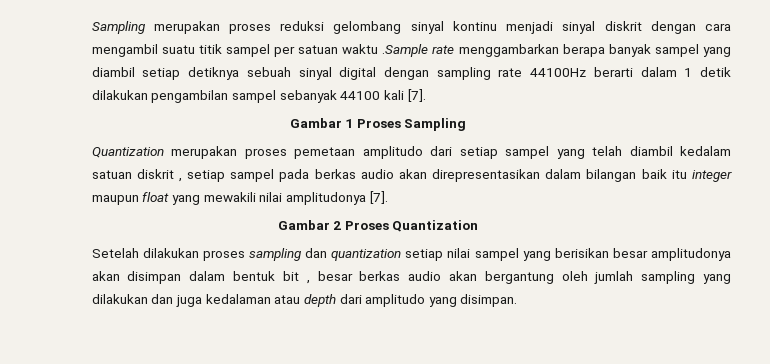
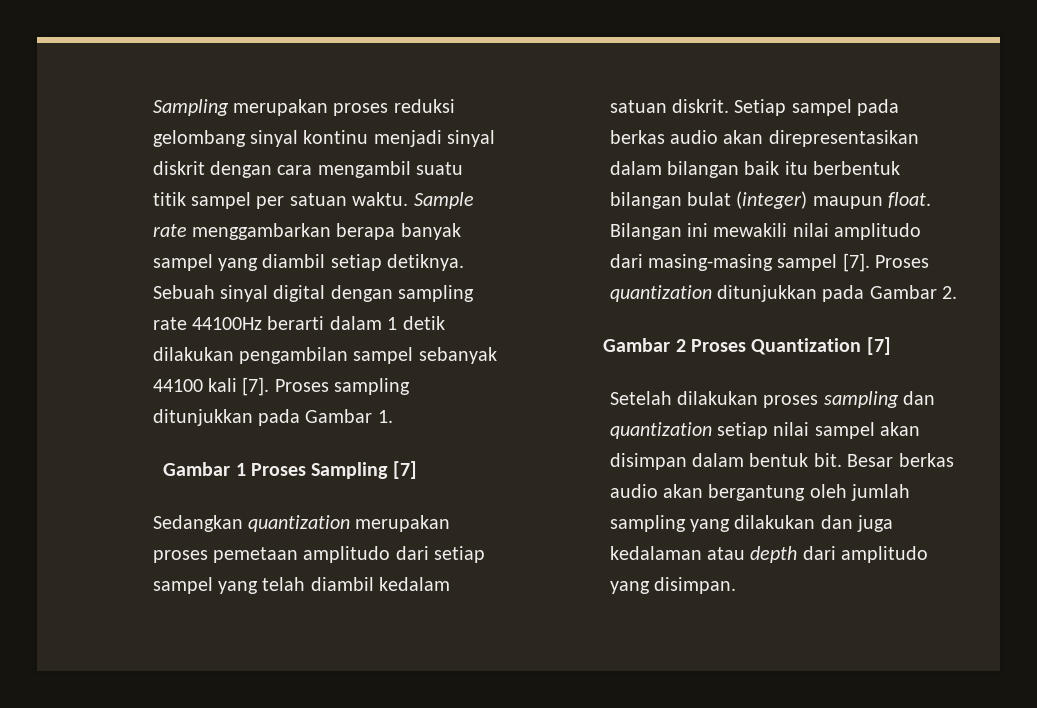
- Sampling merupakan proses reduksi gelombang sinyal kontinu menjadi sinyal diskrit dengan cara mengambil suatu titik sampel per satuan waktu .Sample rate menggambarkan berapa banyak sampel yang diambil setiap detiknya sebuah sinyal digital dengan sampling rate 44100Hz berarti dalam 1 detik dilakukan pengambilan sampel sebanyak 44100 kali [7].
+ Sampling merupakan proses reduksi gelombang sinyal kontinu menjadi sinyal diskrit dengan cara mengambil suatu titik sampel per satuan waktu. Sample rate menggambarkan berapa banyak sampel yang diambil setiap detiknya. Sebuah sinyal digital dengan sampling rate 44100Hz berarti dalam 1 detik dilakukan pengambilan sampel sebanyak 44100 kali [7]. Proses sampling ditunjukkan pada Gambar 1.
- Gambar 1 Proses Sampling
- Quantization merupakan proses pemetaan amplitudo dari setiap sampel yang telah diambil kedalam satuan diskrit , setiap sampel pada berkas audio akan direpresentasikan dalam bilangan baik itu integer maupun float yang mewakili nilai amplitudonya [7].
+ Gambar 1 Proses Sampling [7]
+ Sedangkan quantization merupakan proses pemetaan amplitudo dari setiap sampel yang telah diambil kedalam satuan diskrit. Setiap sampel pada berkas audio akan direpresentasikan dalam bilangan baik itu berbentuk bilangan bulat (integer) maupun float. Bilangan ini mewakili nilai amplitudo dari masing-masing sampel [7]. Proses quantization ditunjukkan pada Gambar 2.
- Gambar 2 Proses Quantization
+ Gambar 2 Proses Quantization [7]
- Setelah dilakukan proses sampling dan quantization setiap nilai sampel yang berisikan besar amplitudonya akan disimpan dalam bentuk bit , besar berkas audio akan bergantung oleh jumlah sampling yang dilakukan dan juga kedalaman atau depth dari amplitudo yang disimpan.
+ Setelah dilakukan proses sampling dan quantization setiap nilai sampel akan disimpan dalam bentuk bit. Besar berkas audio akan bergantung oleh jumlah sampling yang dilakukan dan juga kedalaman atau depth dari amplitudo yang disimpan.

